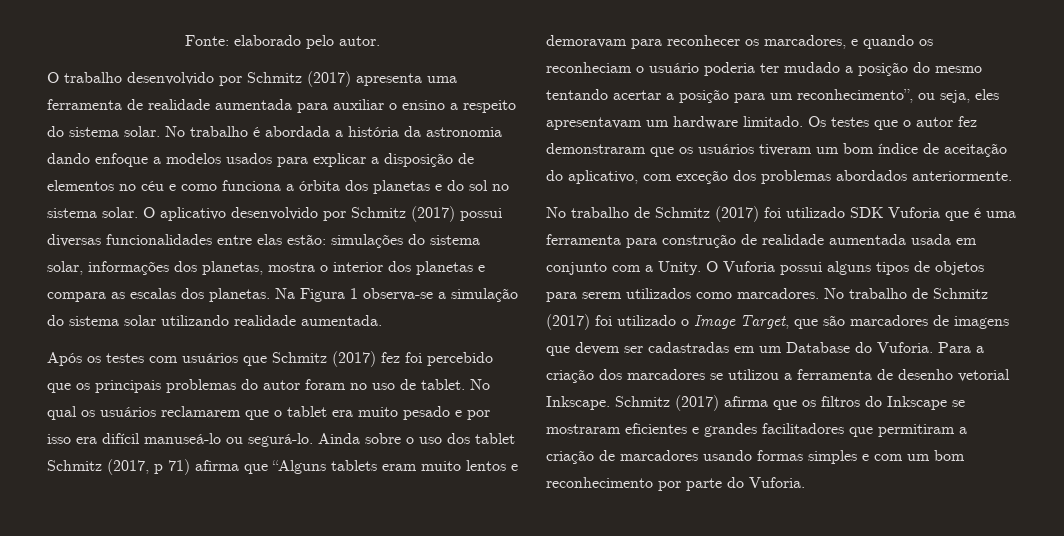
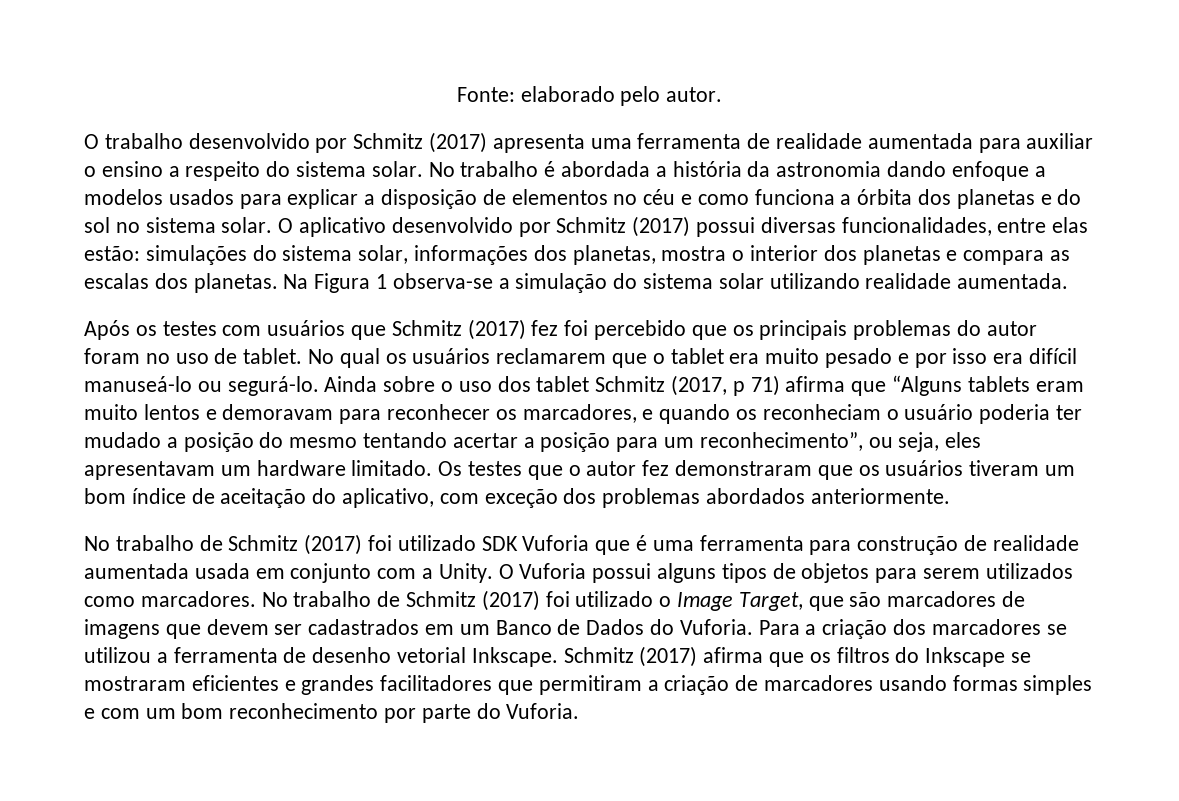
- O aplicativo desenvolvido por Schmitz (2017) possui diversas funcionalidades entre elas estão: simulações do sistema solar, informações dos planetas, mostra o interior dos planetas e compara as escalas dos planetas.
+ O aplicativo desenvolvido por Schmitz (2017) possui diversas funcionalidades, entre elas estão: simulações do sistema solar, informações dos planetas, mostra o interior dos planetas e compara as escalas dos planetas.
- No trabalho de Schmitz (2017) foi utilizado o Image Target, que são marcadores de imagens que devem ser cadastradas em um Database do Vuforia.
+ No trabalho de Schmitz (2017) foi utilizado o Image Target, que são marcadores de imagens que devem ser cadastrados em um Banco de Dados do Vuforia.

